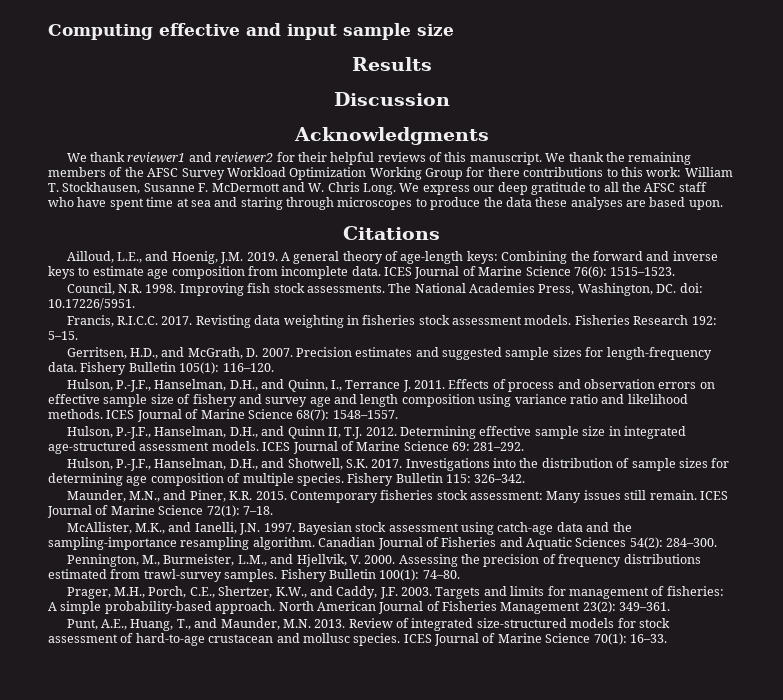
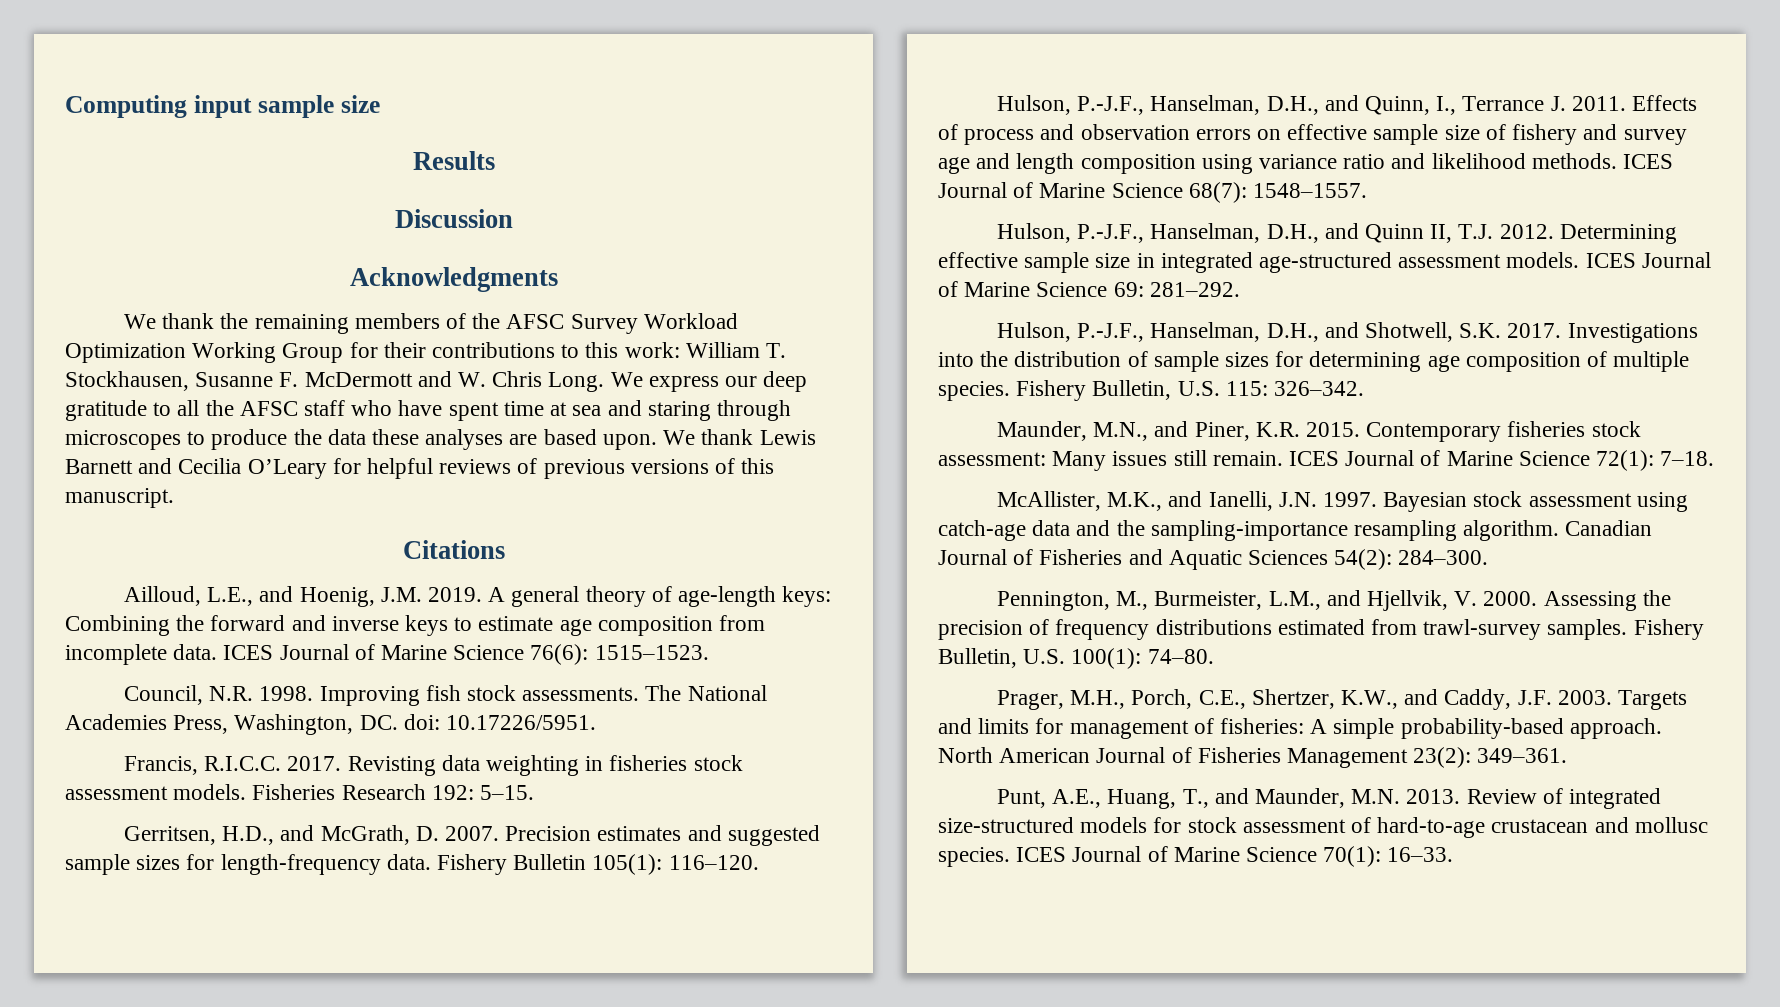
- Computing effective and input sample size
+ Computing input sample size
- We thank reviewer1 and reviewer2 for their helpful reviews of this manuscript. We thank the remaining members of the AFSC Survey Workload Optimization Working Group for there contributions to this work: William T. Stockhausen, Susanne F. McDermott and W. Chris Long.
+ We thank the remaining members of the AFSC Survey Workload Optimization Working Group for their contributions to this work: William T. Stockhausen, Susanne F. McDermott and W. Chris Long.
+ We thank Lewis Barnett and Cecilia O’Leary for helpful reviews of previous versions of this manuscript.
- Fishery Bulletin 115: 326–342.
+ Fishery Bulletin, U.S. 115: 326–342.
- Fishery Bulletin 100(1): 74–80.
+ Fishery Bulletin, U.S. 100(1): 74–80.

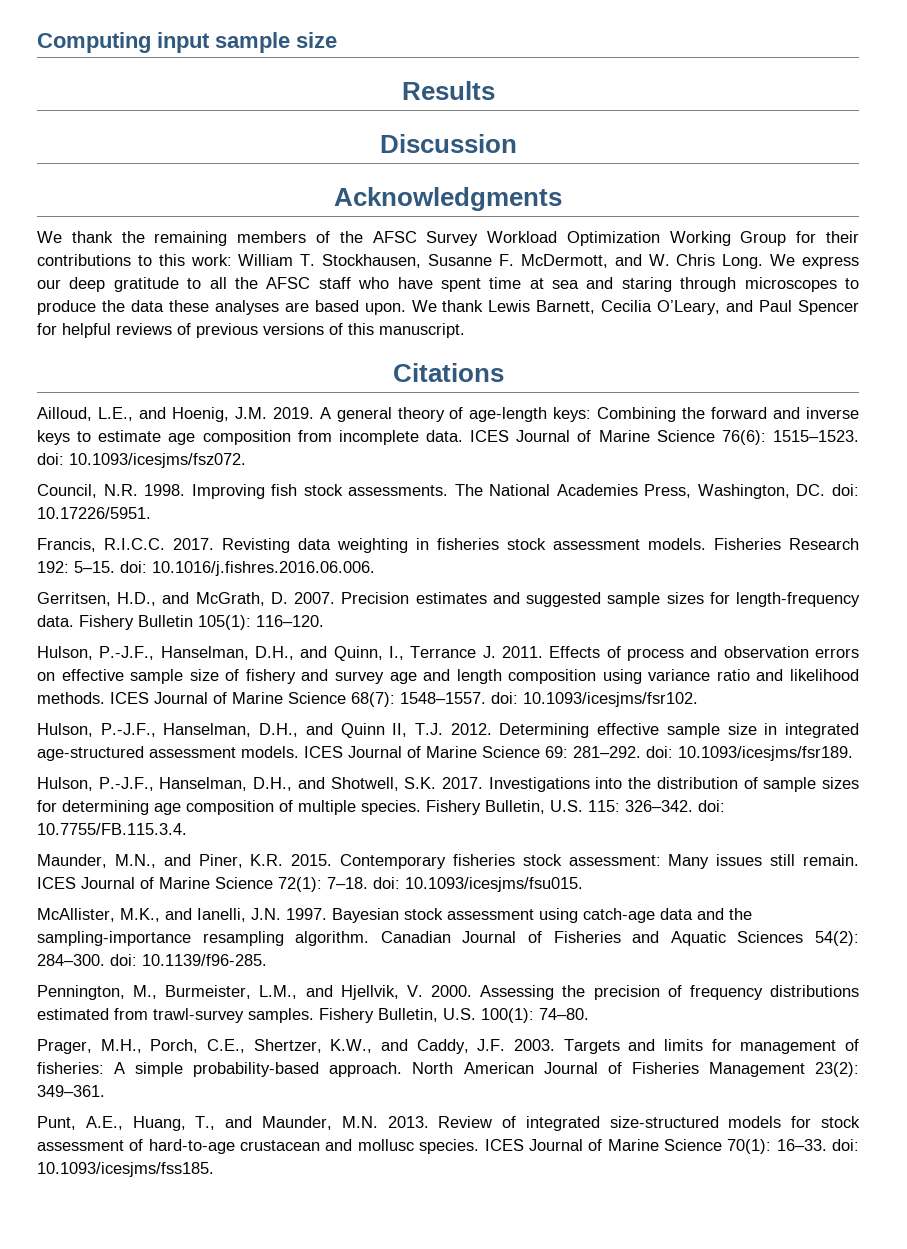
- We thank the remaining members of the AFSC Survey Workload Optimization Working Group for their contributions to this work: William T. Stockhausen, Susanne F. McDermott and W. Chris Long.
+ We thank the remaining members of the AFSC Survey Workload Optimization Working Group for their contributions to this work: William T. Stockhausen, Susanne F. McDermott, and W. Chris Long.
- We thank Lewis Barnett and Cecilia O’Leary for helpful reviews of previous versions of this manuscript.
+ We thank Lewis Barnett, Cecilia O’Leary, and Paul Spencer for helpful reviews of previous versions of this manuscript.
- ICES Journal of Marine Science 76(6): 1515–1523.
+ ICES Journal of Marine Science 76(6): 1515–1523. doi: 10.1093/icesjms/fsz072.
- Fisheries Research 192: 5–15.
+ Fisheries Research 192: 5–15. doi: 10.1016/j.fishres.2016.06.006.
- ICES Journal of Marine Science 68(7): 1548–1557.
+ ICES Journal of Marine Science 68(7): 1548–1557. doi: 10.1093/icesjms/fsr102.
- ICES Journal of Marine Science 69: 281–292.
+ ICES Journal of Marine Science 69: 281–292. doi: 10.1093/icesjms/fsr189.
- Fishery Bulletin, U.S. 115: 326–342.
+ Fishery Bulletin, U.S. 115: 326–342. doi: 10.7755/FB.115.3.4.
- ICES Journal of Marine Science 72(1): 7–18.
+ ICES Journal of Marine Science 72(1): 7–18. doi: 10.1093/icesjms/fsu015.
- Canadian Journal of Fisheries and Aquatic Sciences 54(2): 284–300.
+ Canadian Journal of Fisheries and Aquatic Sciences 54(2): 284–300. doi: 10.1139/f96-285.
- ICES Journal of Marine Science 70(1): 16–33.
+ ICES Journal of Marine Science 70(1): 16–33. doi: 10.1093/icesjms/fss185.

